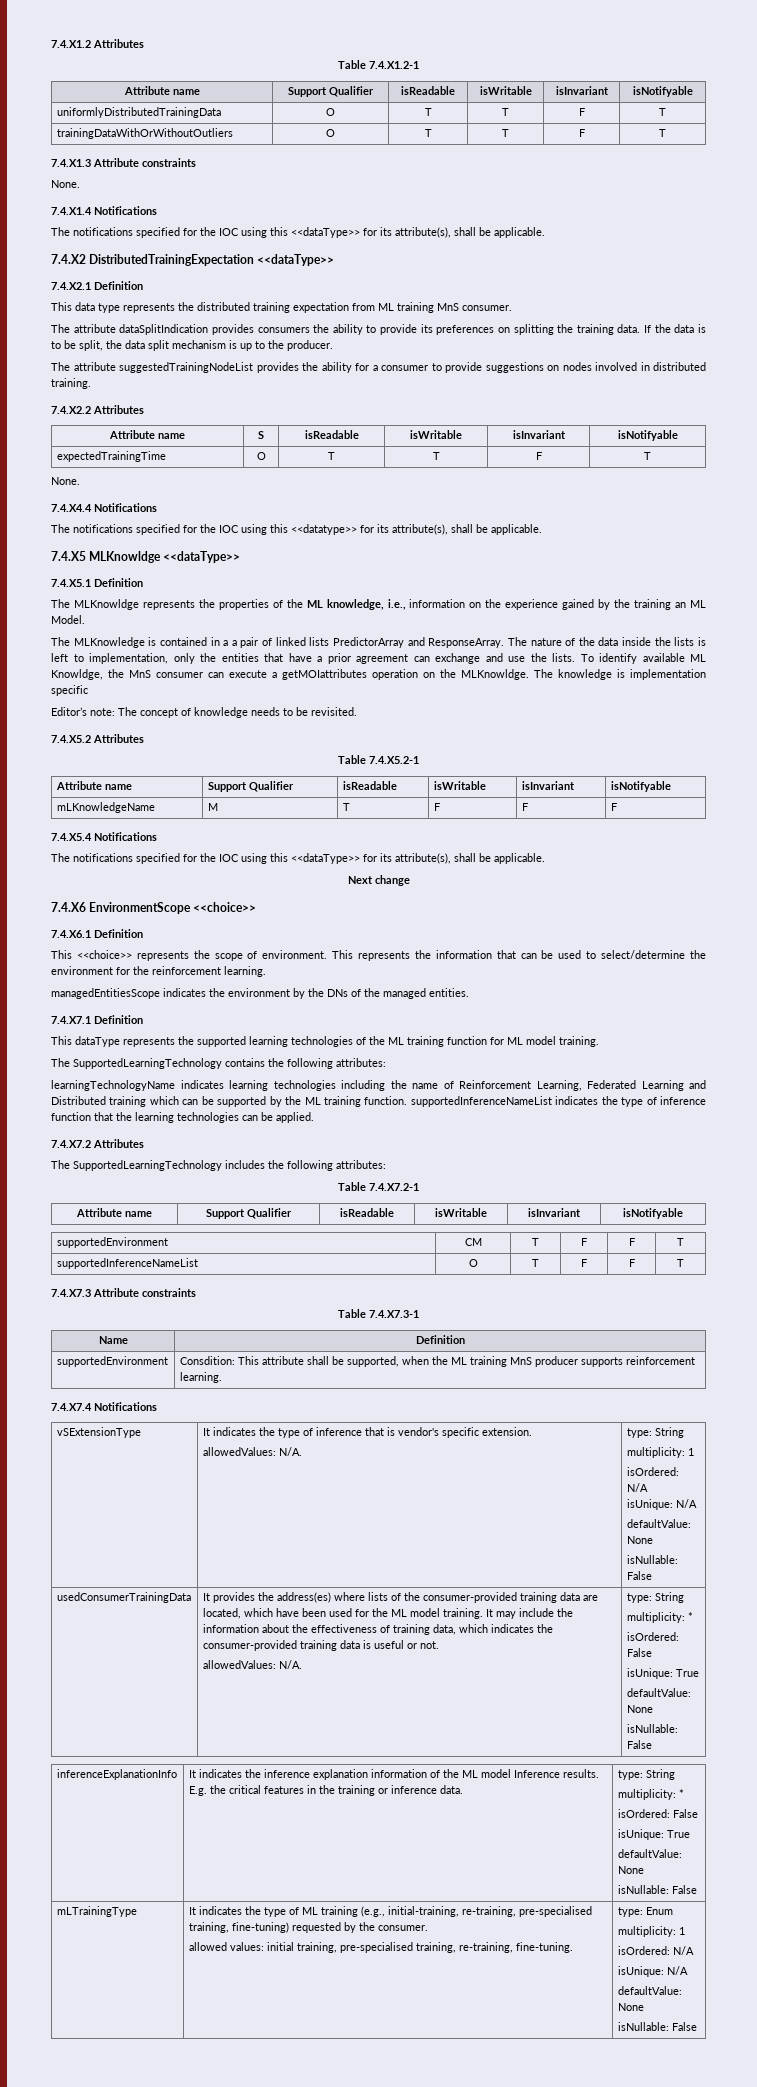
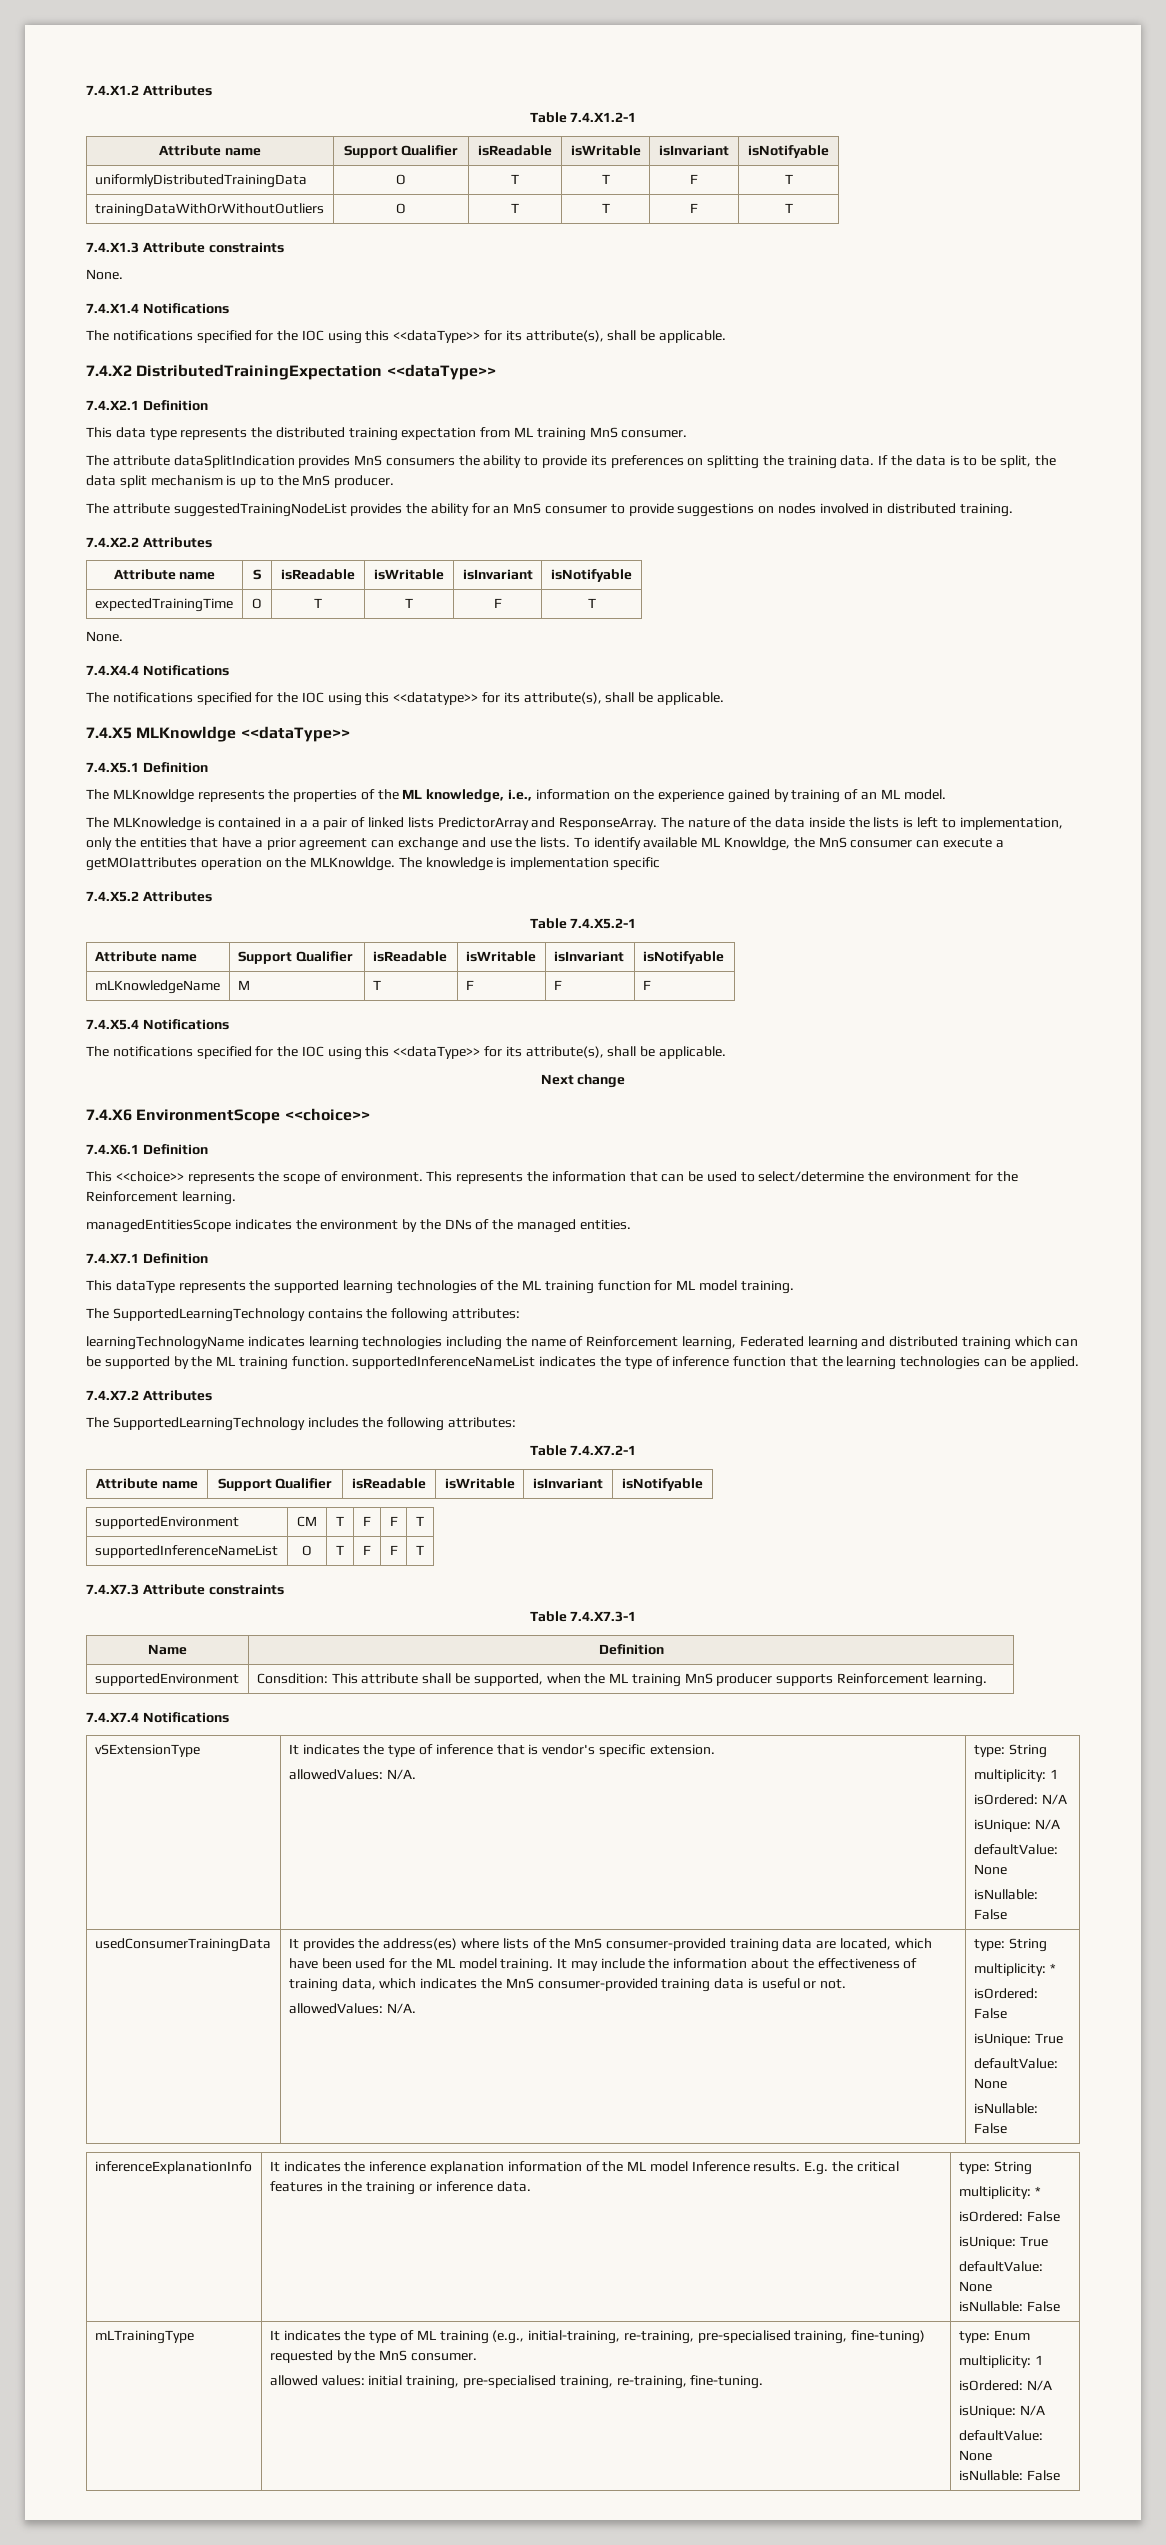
- The attribute dataSplitIndication provides consumers the ability to provide its preferences on splitting the training data.
+ The attribute dataSplitIndication provides MnS consumers the ability to provide its preferences on splitting the training data.
- If the data is to be split, the data split mechanism is up to the producer.
+ If the data is to be split, the data split mechanism is up to the MnS producer.
- The attribute suggestedTrainingNodeList provides the ability for a consumer to provide suggestions on nodes involved in distributed training.
+ The attribute suggestedTrainingNodeList provides the ability for an MnS consumer to provide suggestions on nodes involved in distributed training.
- The MLKnowldge represents the properties of the ML knowledge, i.e., information on the experience gained by the training an ML Model.
+ The MLKnowldge represents the properties of the ML knowledge, i.e., information on the experience gained by training of an ML model.
- Editor’s note: The concept of knowledge needs to be revisited.
- This represents the information that can be used to select/determine the environment for the reinforcement learning.
+ This represents the information that can be used to select/determine the environment for the Reinforcement learning.
- learningTechnologyName indicates learning technologies including the name of Reinforcement Learning, Federated Learning and Distributed training which can be supported by the ML training function. supportedInferenceNameList indicates the type of inference function that the learning technologies can be applied.
+ learningTechnologyName indicates learning technologies including the name of Reinforcement learning, Federated learning and distributed training which can be supported by the ML training function. supportedInferenceNameList indicates the type of inference function that the learning technologies can be applied.
- supportedEnvironment | Consdition: This attribute shall be supported, when the ML training MnS producer supports reinforcement learning.
+ supportedEnvironment | Consdition: This attribute shall be supported, when the ML training MnS producer supports Reinforcement learning.
- It provides the address(es) where lists of the consumer-provided training data are located, which have been used for the ML model training.
+ It provides the address(es) where lists of the MnS consumer-provided training data are located, which have been used for the ML model training.
- It may include the information about the effectiveness of training data, which indicates the consumer-provided training data is useful or not.
+ It may include the information about the effectiveness of training data, which indicates the MnS consumer-provided training data is useful or not.
- mLTrainingType | It indicates the type of ML training (e.g., initial-training, re-training, pre-specialised training, fine-tuning) requested by the consumer.
+ mLTrainingType | It indicates the type of ML training (e.g., initial-training, re-training, pre-specialised training, fine-tuning) requested by the MnS consumer.

